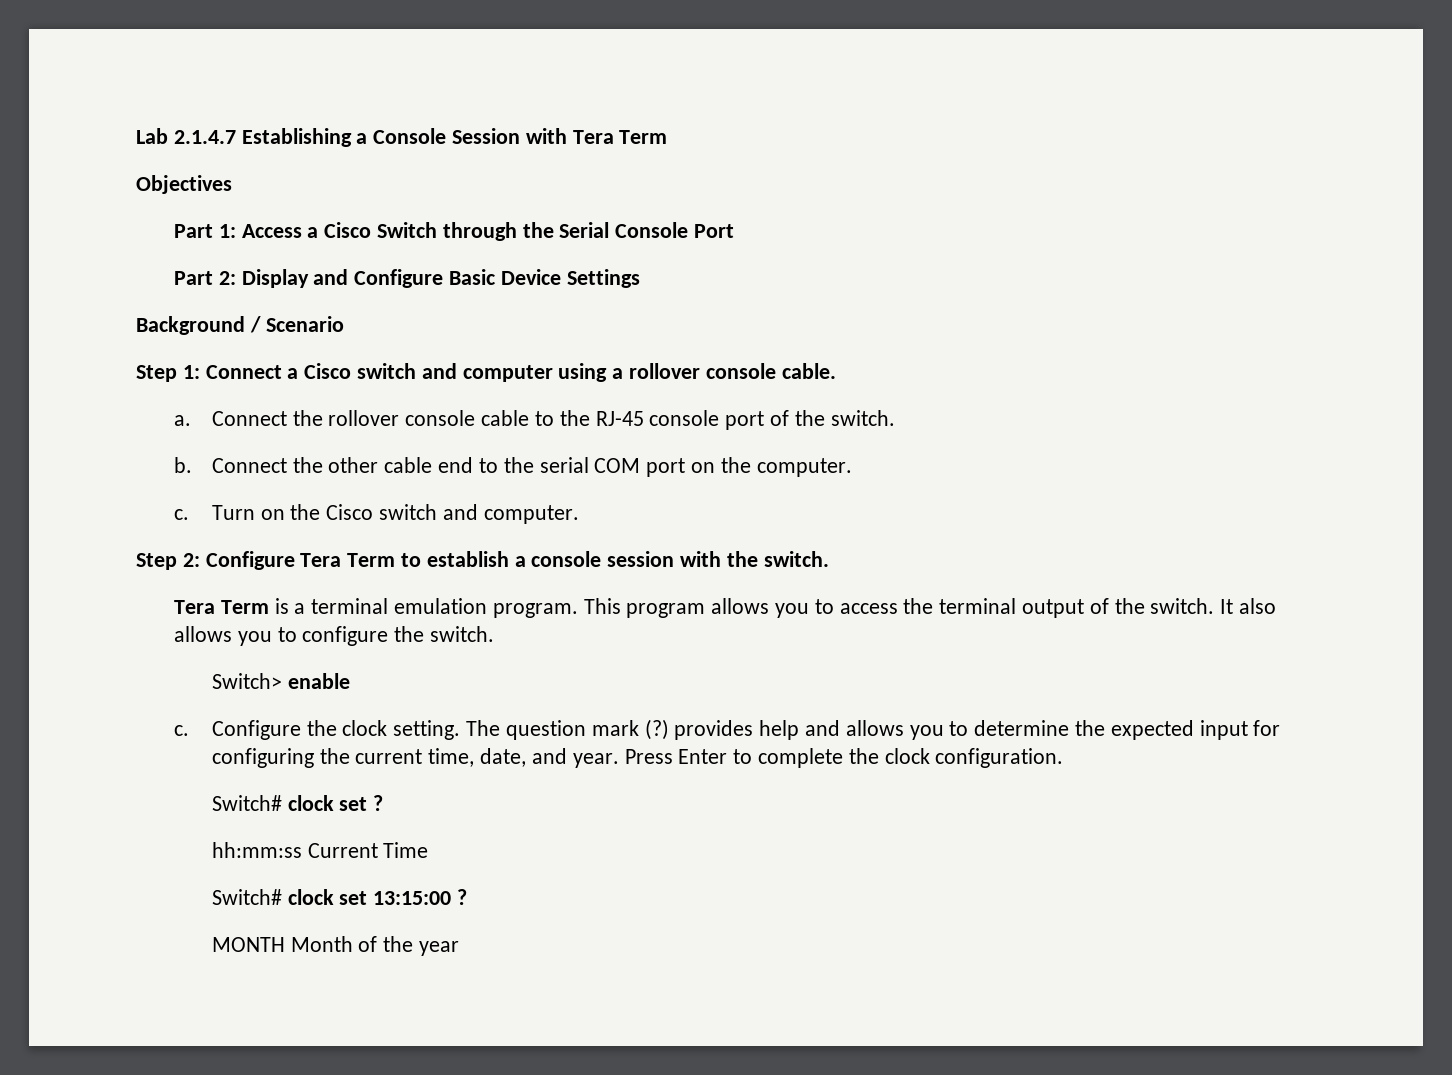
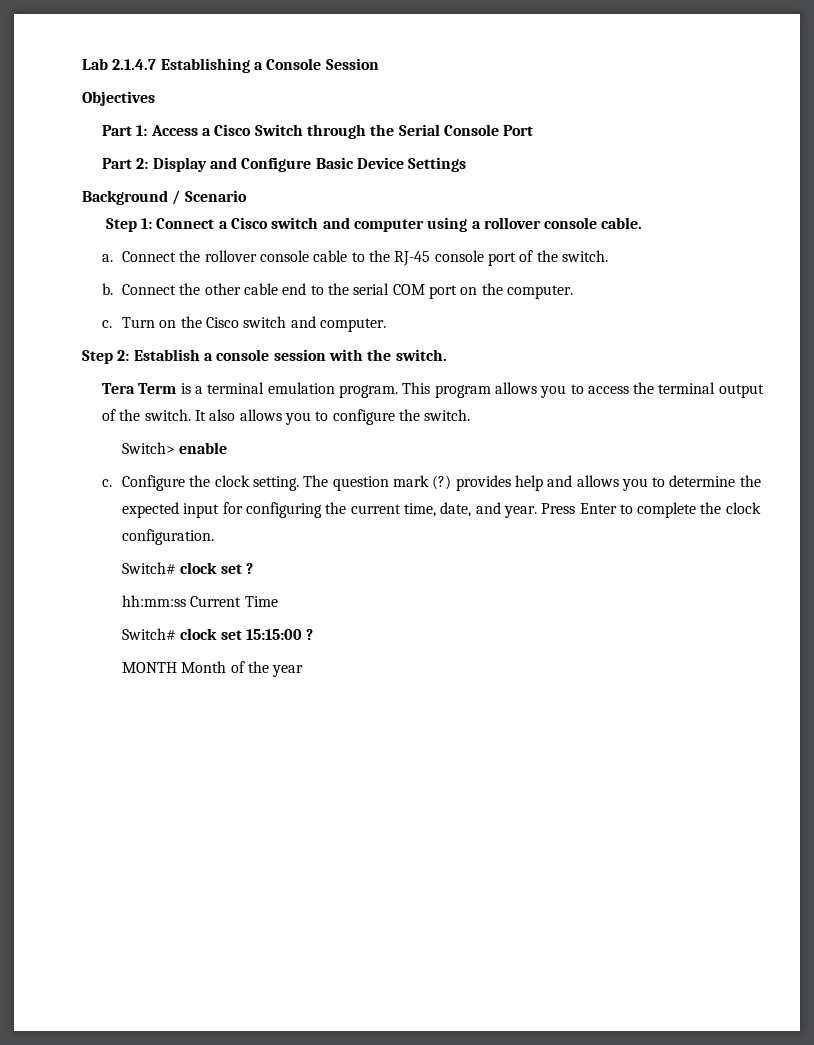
- Lab 2.1.4.7 Establishing a Console Session with Tera Term
+ Lab 2.1.4.7 Establishing a Console Session
- Step 2: Configure Tera Term to establish a console session with the switch.
+ Step 2: Establish a console session with the switch.
- Switch# clock set 13:15:00 ?
+ Switch# clock set 15:15:00 ?

